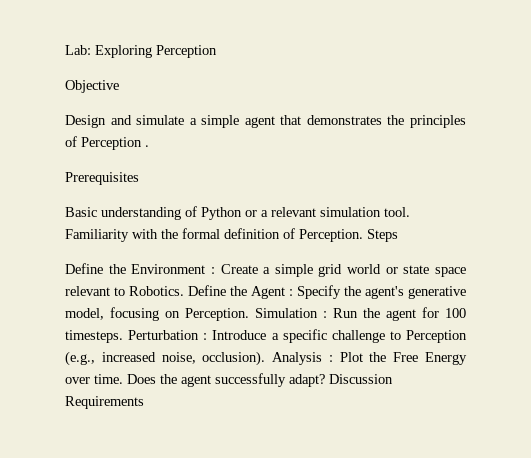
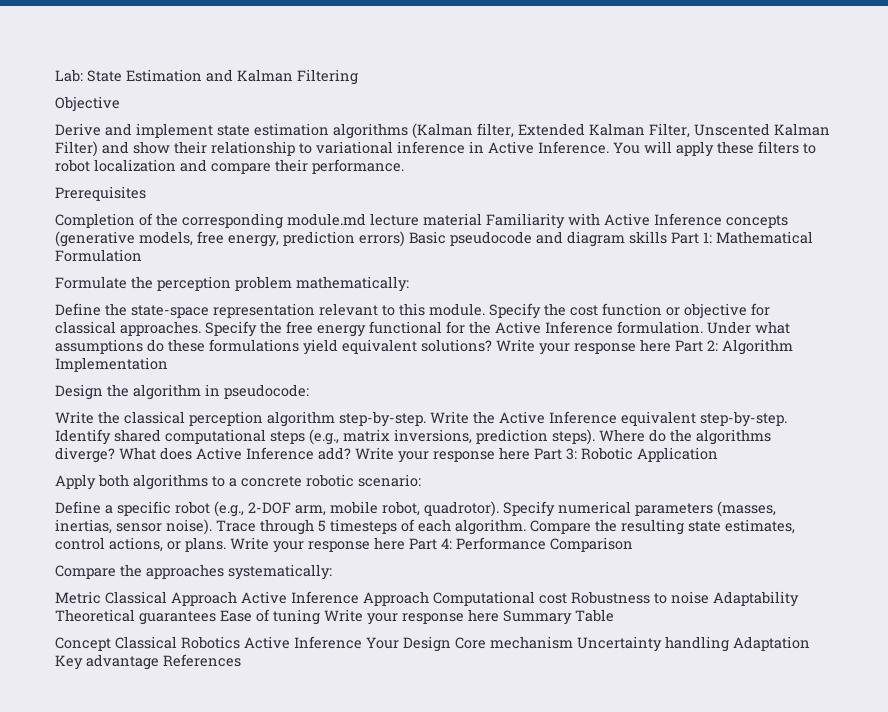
- Lab: Exploring Perception
+ Lab: State Estimation and Kalman Filtering
  Objective
- Design and simulate a simple agent that demonstrates the principles of Perception .
+ Derive and implement state estimation algorithms (Kalman filter, Extended Kalman Filter, Unscented Kalman Filter) and show their relationship to variational inference in Active Inference. You will apply these filters to robot localization and compare their performance.
  Prerequisites
- Basic understanding of Python or a relevant simulation tool. Familiarity with the formal definition of Perception. Steps
- Define the Environment : Create a simple grid world or state space relevant to Robotics. Define the Agent : Specify the agent's generative model, focusing on Perception. Simulation : Run the agent for 100 timesteps. Perturbation : Introduce a specific challenge to Perception (e.g., increased noise, occlusion). Analysis : Plot the Free Energy over time. Does the agent successfully adapt? Discussion Requirements
+ Completion of the corresponding module.md lecture material Familiarity with Active Inference concepts (generative models, free energy, prediction errors) Basic pseudocode and diagram skills Part 1: Mathematical Formulation
+ Formulate the perception problem mathematically:
+ Define the state-space representation relevant to this module. Specify the cost function or objective for classical approaches. Specify the free energy functional for the Active Inference formulation. Under what assumptions do these formulations yield equivalent solutions? Write your response here Part 2: Algorithm Implementation
+ Design the algorithm in pseudocode:
+ Write the classical perception algorithm step-by-step. Write the Active Inference equivalent step-by-step. Identify shared computational steps (e.g., matrix inversions, prediction steps). Where do the algorithms diverge? What does Active Inference add? Write your response here Part 3: Robotic Application
+ Apply both algorithms to a concrete robotic scenario:
+ Define a specific robot (e.g., 2-DOF arm, mobile robot, quadrotor). Specify numerical parameters (masses, inertias, sensor noise). Trace through 5 timesteps of each algorithm. Compare the resulting state estimates, control actions, or plans. Write your response here Part 4: Performance Comparison
+ Compare the approaches systematically:
+ Metric Classical Approach Active Inference Approach Computational cost Robustness to noise Adaptability Theoretical guarantees Ease of tuning Write your response here Summary Table
+ Concept Classical Robotics Active Inference Your Design Core mechanism Uncertainty handling Adaptation Key advantage References

